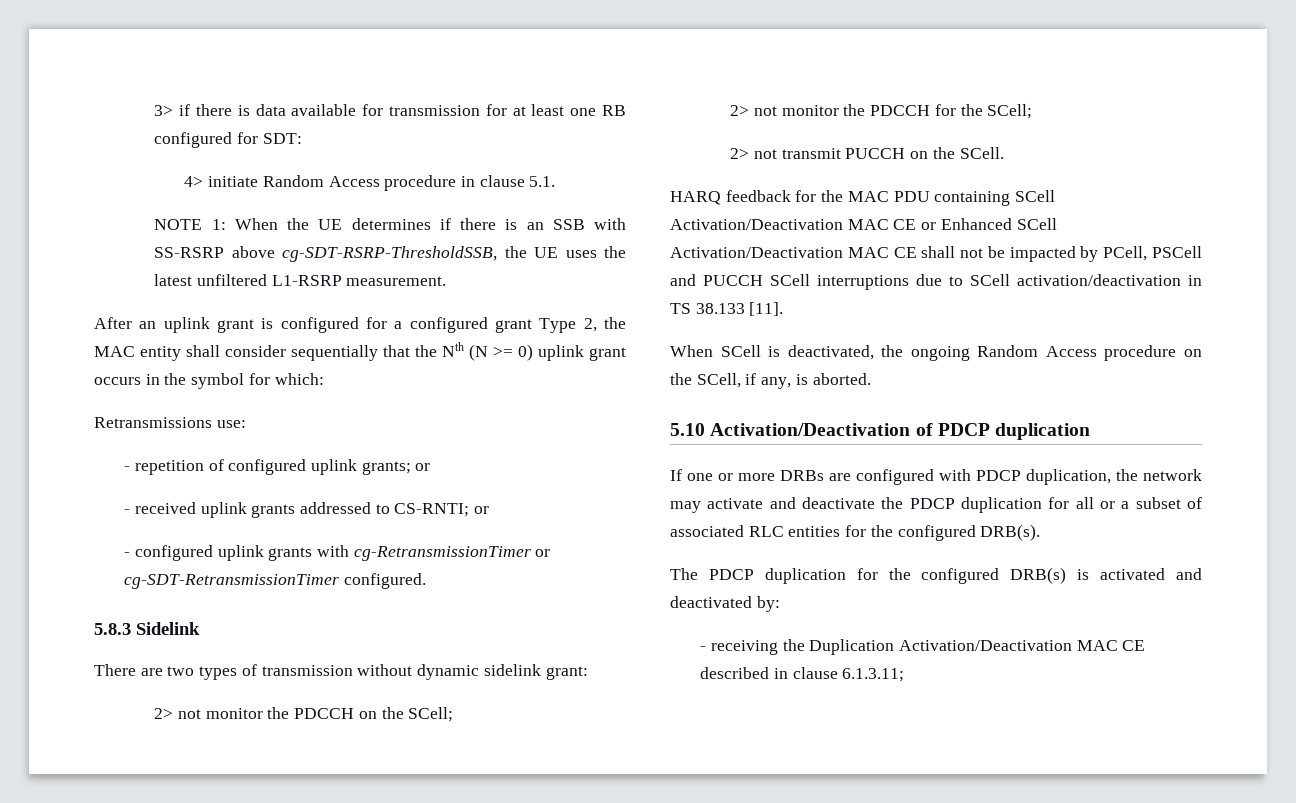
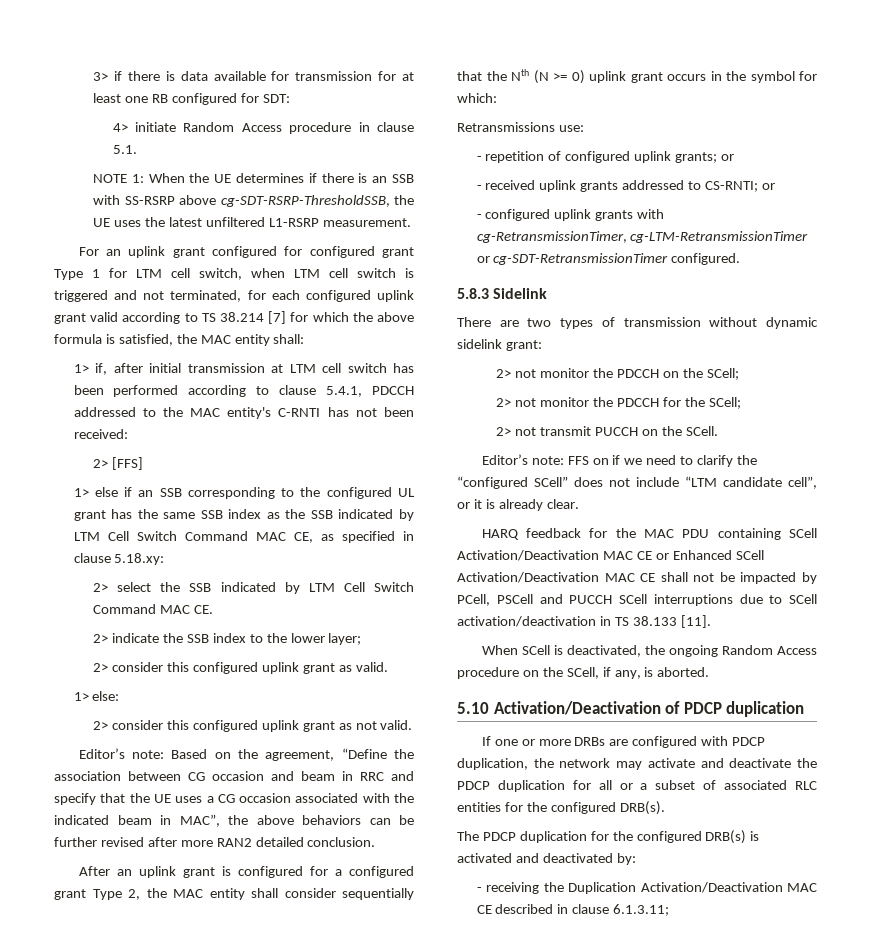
+ For an uplink grant configured for configured grant Type 1 for LTM cell switch, when LTM cell switch is triggered and not terminated, for each configured uplink grant valid according to TS 38.214 [7] for which the above formula is satisfied, the MAC entity shall:
+ 1> if, after initial transmission at LTM cell switch has been performed according to clause 5.4.1, PDCCH addressed to the MAC entity's C-RNTI has not been received:
+ 2> [FFS]
+ 1> else if an SSB corresponding to the configured UL grant has the same SSB index as the SSB indicated by LTM Cell Switch Command MAC CE, as specified in clause 5.18.xy:
+ 2> select the SSB indicated by LTM Cell Switch Command MAC CE.
+ 2> indicate the SSB index to the lower layer;
+ 2> consider this configured uplink grant as valid.
+ 1> else:
+ 2> consider this configured uplink grant as not valid.
+ Editor’s note: Based on the agreement, “Define the association between CG occasion and beam in RRC and specify that the UE uses a CG occasion associated with the indicated beam in MAC”, the above behaviors can be further revised after more RAN2 detailed conclusion.
- - configured uplink grants with cg-RetransmissionTimer or cg-SDT-RetransmissionTimer configured.
+ - configured uplink grants with cg-RetransmissionTimer, cg-LTM-RetransmissionTimer or cg-SDT-RetransmissionTimer configured.
+ Editor’s note: FFS on if we need to clarify the “configured SCell” does not include “LTM candidate cell”, or it is already clear.

